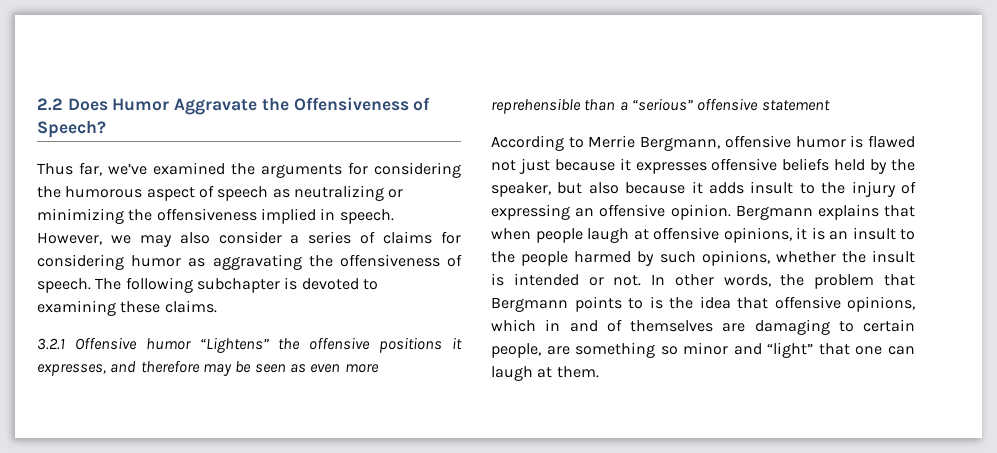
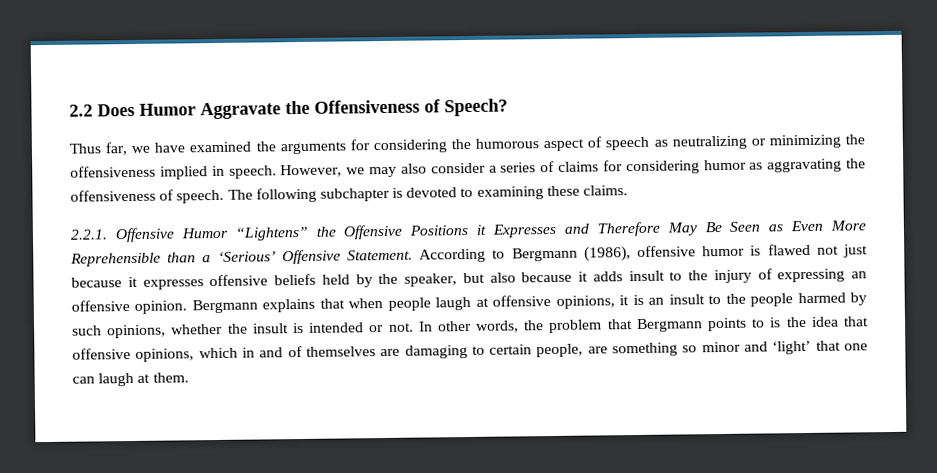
- Thus far, we’ve examined the arguments for considering the humorous aspect of speech as neutralizing or minimizing the offensiveness implied in speech.
+ Thus far, we have examined the arguments for considering the humorous aspect of speech as neutralizing or minimizing the offensiveness implied in speech.
- 3.2.1 Offensive humor “Lightens” the offensive positions it expresses, and therefore may be seen as even more reprehensible than a “serious” offensive statement
- According to Merrie Bergmann, offensive humor is flawed not just because it expresses offensive beliefs held by the speaker, but also because it adds insult to the injury of expressing an offensive opinion.
+ 2.2.1. Offensive Humor “Lightens” the Offensive Positions it Expresses and Therefore May Be Seen as Even More Reprehensible than a ‘Serious’ Offensive Statement. According to Bergmann (1986), offensive humor is flawed not just because it expresses offensive beliefs held by the speaker, but also because it adds insult to the injury of expressing an offensive opinion.
- In other words, the problem that Bergmann points to is the idea that offensive opinions, which in and of themselves are damaging to certain people, are something so minor and “light” that one can laugh at them.
+ In other words, the problem that Bergmann points to is the idea that offensive opinions, which in and of themselves are damaging to certain people, are something so minor and ‘light’ that one can laugh at them.

